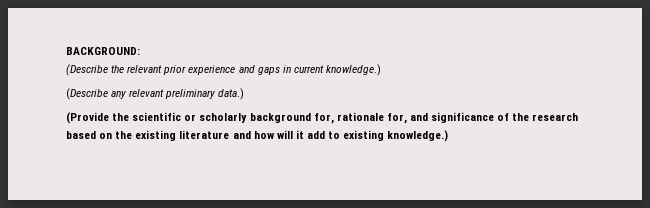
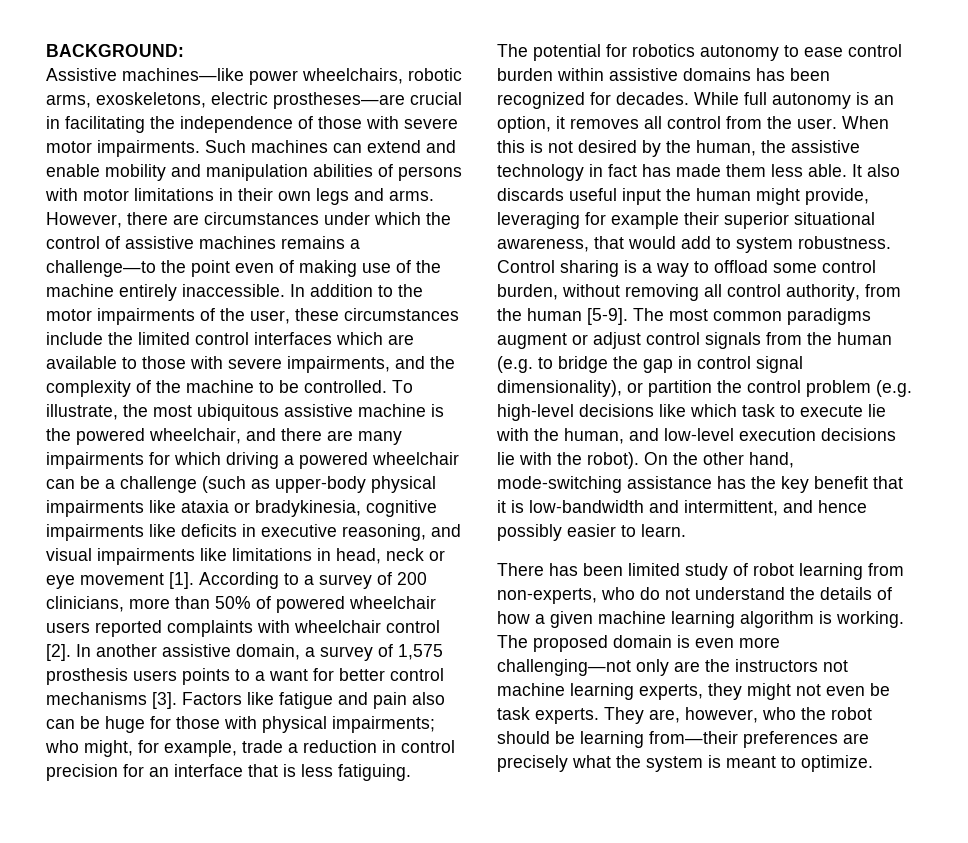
- (Describe the relevant prior experience and gaps in current knowledge.)
- (Describe any relevant preliminary data.)
- (Provide the scientific or scholarly background for, rationale for, and significance of the research based on the existing literature and how will it add to existing knowledge.)
+ Assistive machines—like power wheelchairs, robotic arms, exoskeletons, electric prostheses—are crucial in facilitating the independence of those with severe motor impairments. Such machines can extend and enable mobility and manipulation abilities of persons with motor limitations in their own legs and arms. However, there are circumstances under which the control of assistive machines remains a challenge—to the point even of making use of the machine entirely inaccessible. In addition to the motor impairments of the user, these circumstances include the limited control interfaces which are available to those with severe impairments, and the complexity of the machine to be controlled. To illustrate, the most ubiquitous assistive machine is the powered wheelchair, and there are many impairments for which driving a powered wheelchair can be a challenge (such as upper-body physical impairments like ataxia or bradykinesia, cognitive impairments like deficits in executive reasoning, and visual impairments like limitations in head, neck or eye movement [1]. According to a survey of 200 clinicians, more than 50% of powered wheelchair users reported complaints with wheelchair control [2]. In another assistive domain, a survey of 1,575 prosthesis users points to a want for better control mechanisms [3]. Factors like fatigue and pain also can be huge for those with physical impairments; who might, for example, trade a reduction in control precision for an interface that is less fatiguing.
+ The potential for robotics autonomy to ease control burden within assistive domains has been recognized for decades. While full autonomy is an option, it removes all control from the user. When this is not desired by the human, the assistive technology in fact has made them less able. It also discards useful input the human might provide, leveraging for example their superior situational awareness, that would add to system robustness. Control sharing is a way to offload some control burden, without removing all control authority, from the human [5-9]. The most common paradigms augment or adjust control signals from the human (e.g. to bridge the gap in control signal dimensionality), or partition the control problem (e.g. high-level decisions like which task to execute lie with the human, and low-level execution decisions lie with the robot). On the other hand, mode-switching assistance has the key benefit that it is low-bandwidth and intermittent, and hence possibly easier to learn.
+ There has been limited study of robot learning from non-experts, who do not understand the details of how a given machine learning algorithm is working. The proposed domain is even more challenging—not only are the instructors not machine learning experts, they might not even be task experts. They are, however, who the robot should be learning from—their preferences are precisely what the system is meant to optimize.

